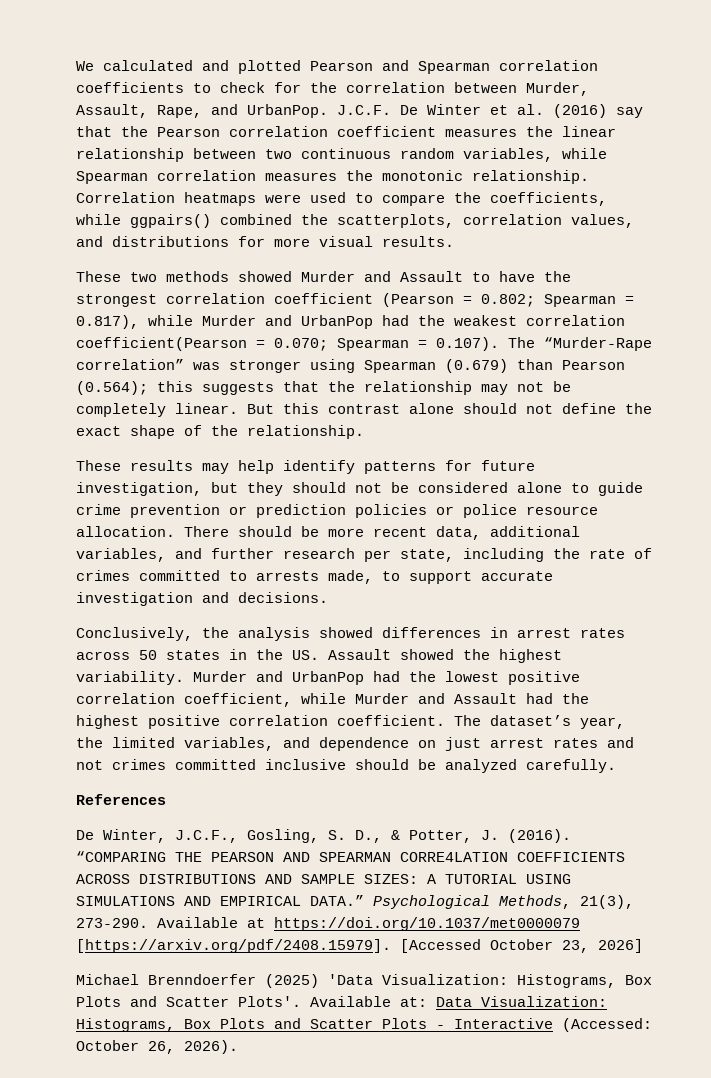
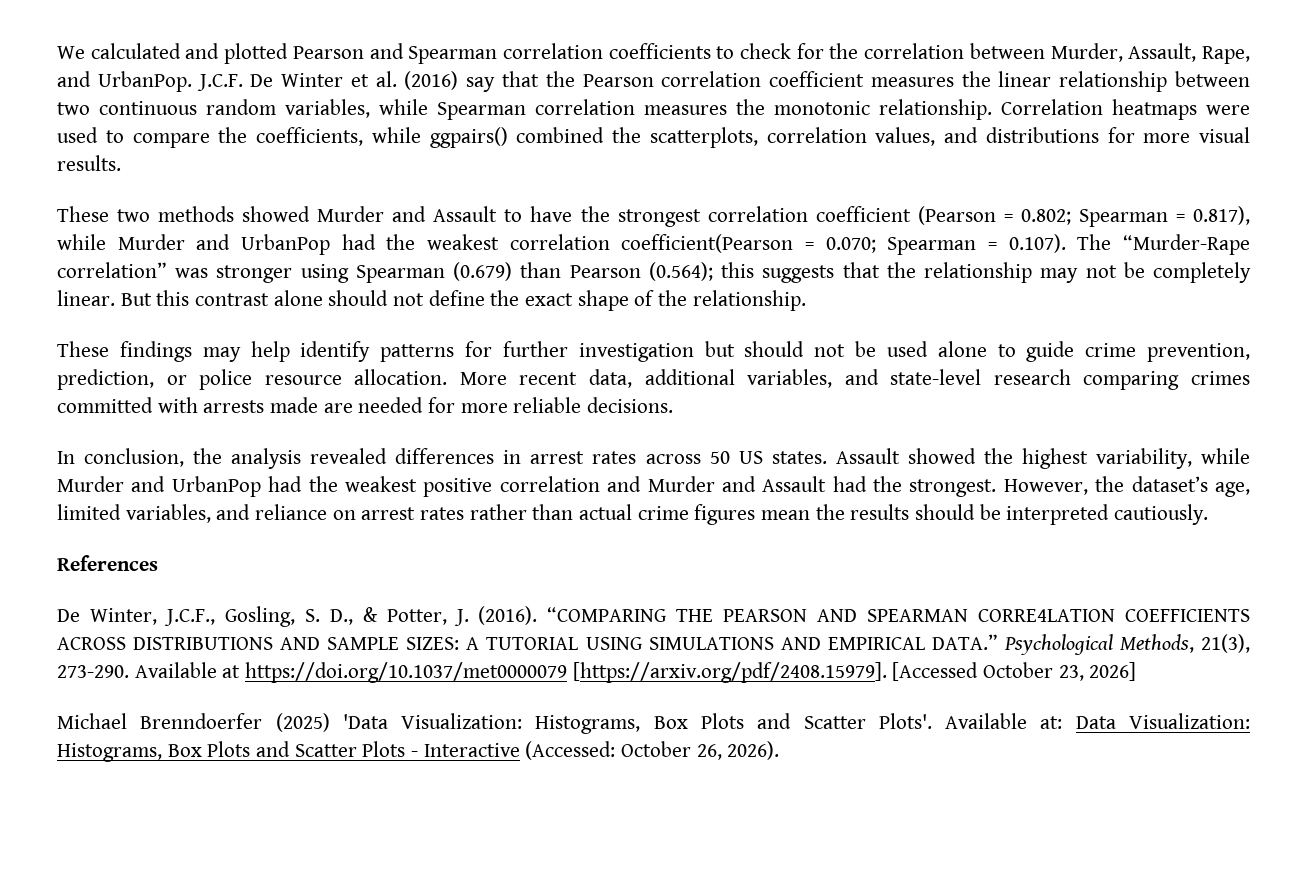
- These results may help identify patterns for future investigation, but they should not be considered alone to guide crime prevention or prediction policies or police resource allocation. There should be more recent data, additional variables, and further research per state, including the rate of crimes committed to arrests made, to support accurate investigation and decisions.
+ These findings may help identify patterns for further investigation but should not be used alone to guide crime prevention, prediction, or police resource allocation. More recent data, additional variables, and state-level research comparing crimes committed with arrests made are needed for more reliable decisions.
- Conclusively, the analysis showed differences in arrest rates across 50 states in the US. Assault showed the highest variability. Murder and UrbanPop had the lowest positive correlation coefficient, while Murder and Assault had the highest positive correlation coefficient. The dataset’s year, the limited variables, and dependence on just arrest rates and not crimes committed inclusive should be analyzed carefully.
+ In conclusion, the analysis revealed differences in arrest rates across 50 US states. Assault showed the highest variability, while Murder and UrbanPop had the weakest positive correlation and Murder and Assault had the strongest. However, the dataset’s age, limited variables, and reliance on arrest rates rather than actual crime figures mean the results should be interpreted cautiously.

